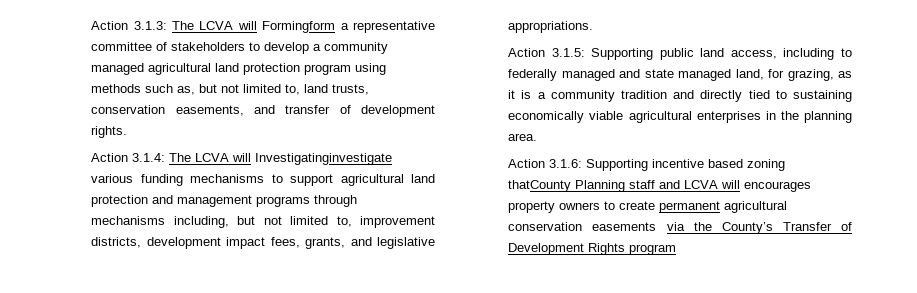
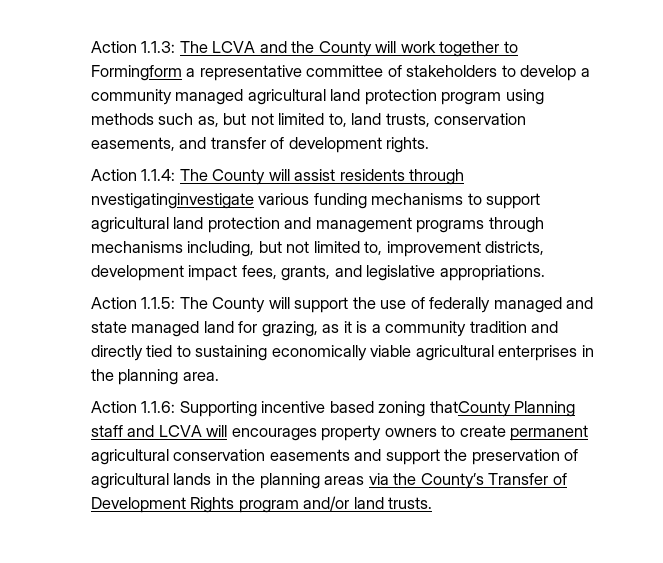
- Action 3.1.3: The LCVA will Formingform a representative committee of stakeholders to develop a community managed agricultural land protection program using methods such as, but not limited to, land trusts, conservation easements, and transfer of development rights.
+ Action 1.1.3: The LCVA and the County will work together to Formingform a representative committee of stakeholders to develop a community managed agricultural land protection program using methods such as, but not limited to, land trusts, conservation easements, and transfer of development rights.
- Action 3.1.4: The LCVA will Investigatinginvestigate various funding mechanisms to support agricultural land protection and management programs through mechanisms including, but not limited to, improvement districts, development impact fees, grants, and legislative appropriations.
+ Action 1.1.4: The County will assist residents through nvestigatinginvestigate various funding mechanisms to support agricultural land protection and management programs through mechanisms including, but not limited to, improvement districts, development impact fees, grants, and legislative appropriations.
- Action 3.1.5: Supporting public land access, including to federally managed and state managed land, for grazing, as it is a community tradition and directly tied to sustaining economically viable agricultural enterprises in the planning area.
+ Action 1.1.5: The County will support the use of federally managed and state managed land for grazing, as it is a community tradition and directly tied to sustaining economically viable agricultural enterprises in the planning area.
- Action 3.1.6: Supporting incentive based zoning thatCounty Planning staff and LCVA will encourages property owners to create permanent agricultural conservation easements via the County’s Transfer of Development Rights program
+ Action 1.1.6: Supporting incentive based zoning thatCounty Planning staff and LCVA will encourages property owners to create permanent agricultural conservation easements and support the preservation of agricultural lands in the planning areas via the County’s Transfer of Development Rights program and/or land trusts.

